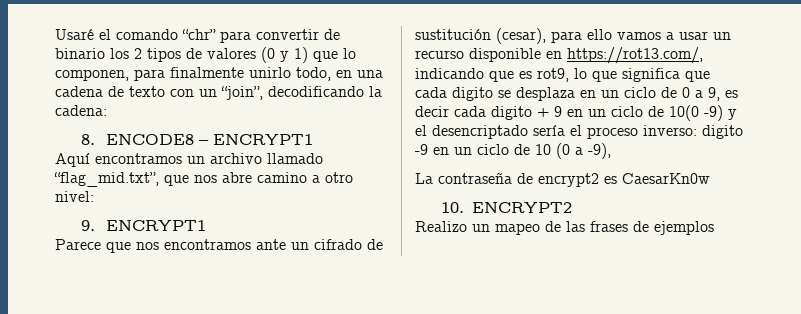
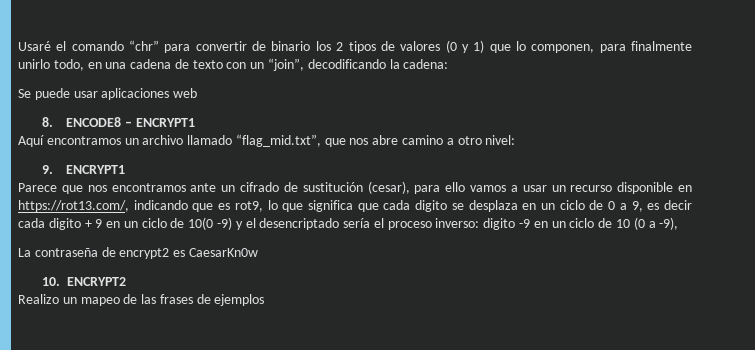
+ Se puede usar aplicaciones web

